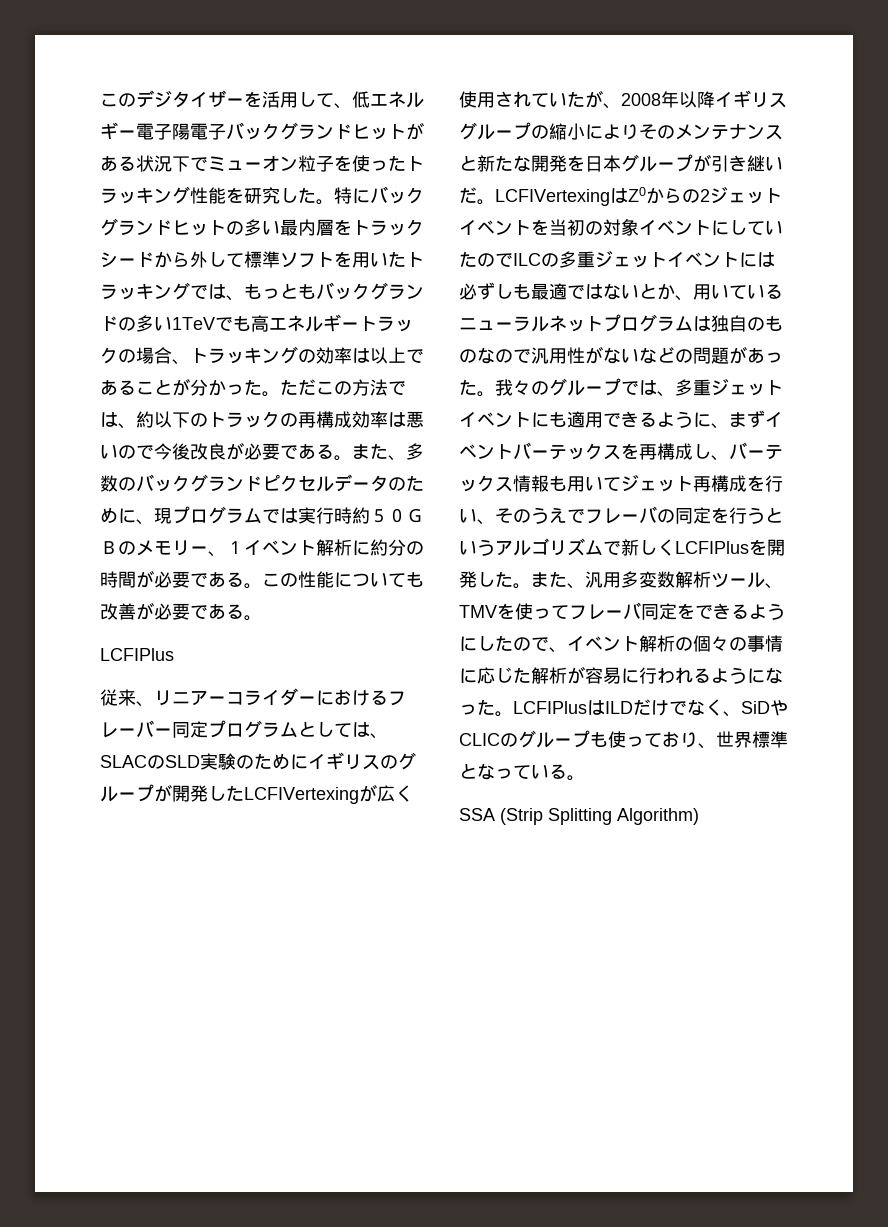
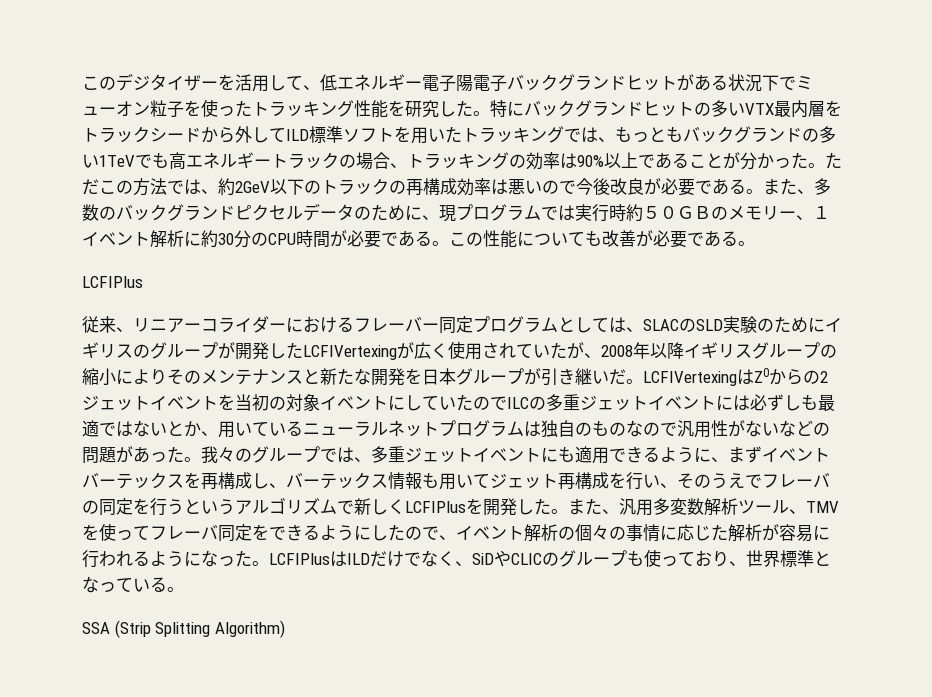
- 特にバックグランドヒットの多い最内層をトラックシードから外して標準ソフトを用いたトラッキングでは、もっともバックグランドの多い1TeVでも高エネルギートラックの場合、トラッキングの効率は以上であることが分かった。
+ 特にバックグランドヒットの多いVTX最内層をトラックシードから外してILD標準ソフトを用いたトラッキングでは、もっともバックグランドの多い1TeVでも高エネルギートラックの場合、トラッキングの効率は90%以上であることが分かった。
- ただこの方法では、約以下のトラックの再構成効率は悪いので今後改良が必要である。
+ ただこの方法では、約2GeV以下のトラックの再構成効率は悪いので今後改良が必要である。
- また、多数のバックグランドピクセルデータのために、現プログラムでは実行時約５０ＧＢのメモリー、１イベント解析に約分の時間が必要である。
+ また、多数のバックグランドピクセルデータのために、現プログラムでは実行時約５０ＧＢのメモリー、１イベント解析に約30分のCPU時間が必要である。

